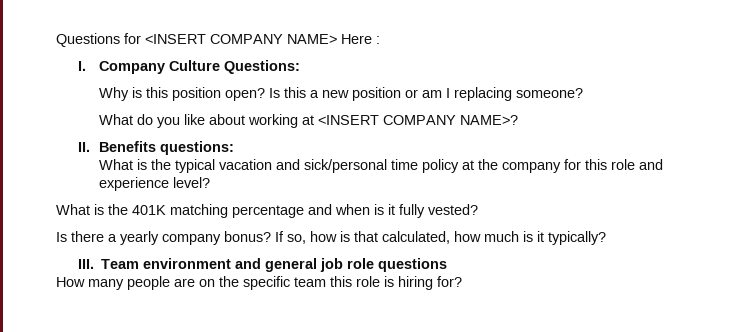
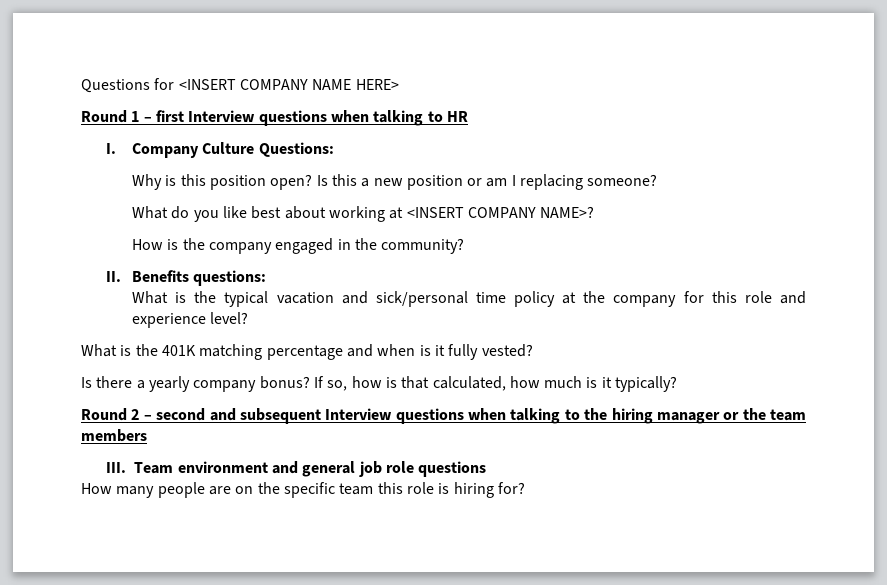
- Questions for <INSERT COMPANY NAME> Here :
+ Questions for <INSERT COMPANY NAME HERE>
+ Round 1 – first Interview questions when talking to HR
- What do you like about working at <INSERT COMPANY NAME>?
+ What do you like best about working at <INSERT COMPANY NAME>?
+ How is the company engaged in the community?
+ Round 2 – second and subsequent Interview questions when talking to the hiring manager or the team members

